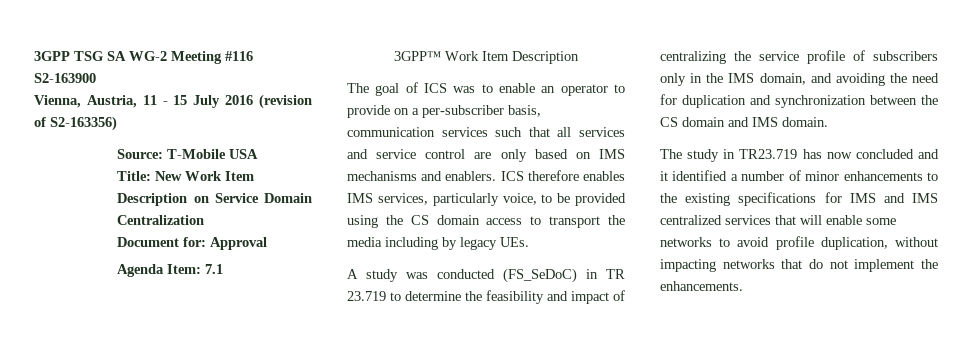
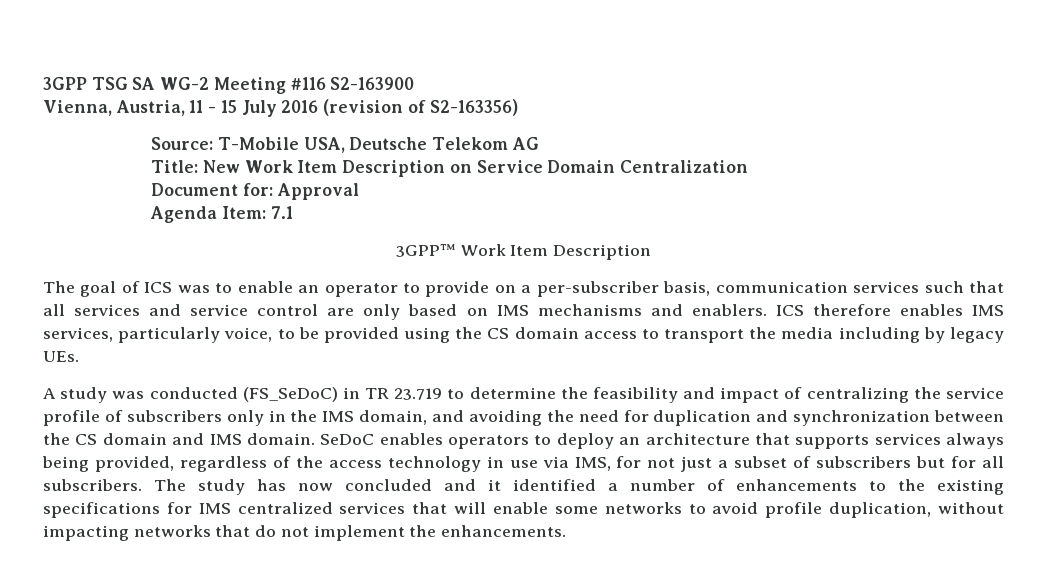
- Source: T-Mobile USA
+ Source: T-Mobile USA, Deutsche Telekom AG
- A study was conducted (FS_SeDoC) in TR 23.719 to determine the feasibility and impact of centralizing the service profile of subscribers only in the IMS domain, and avoiding the need for duplication and synchronization between the CS domain and IMS domain.
- The study in TR23.719 has now concluded and it identified a number of minor enhancements to the existing specifications for IMS and IMS centralized services that will enable some networks to avoid profile duplication, without impacting networks that do not implement the enhancements.
+ A study was conducted (FS_SeDoC) in TR 23.719 to determine the feasibility and impact of centralizing the service profile of subscribers only in the IMS domain, and avoiding the need for duplication and synchronization between the CS domain and IMS domain. SeDoC enables operators to deploy an architecture that supports services always being provided, regardless of the access technology in use via IMS, for not just a subset of subscribers but for all subscribers. The study has now concluded and it identified a number of enhancements to the existing specifications for IMS centralized services that will enable some networks to avoid profile duplication, without impacting networks that do not implement the enhancements.

